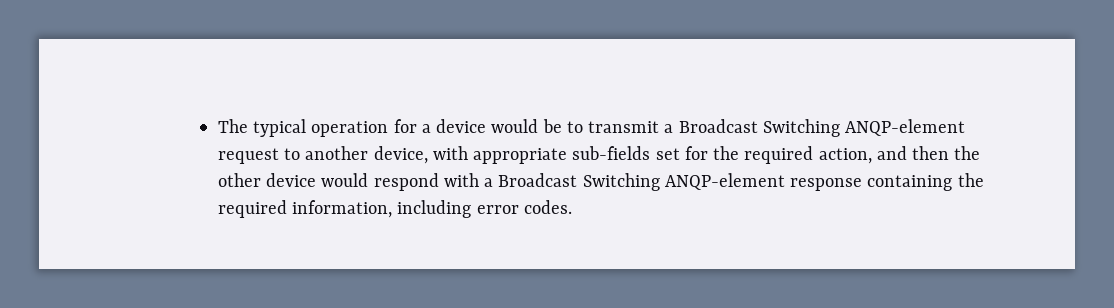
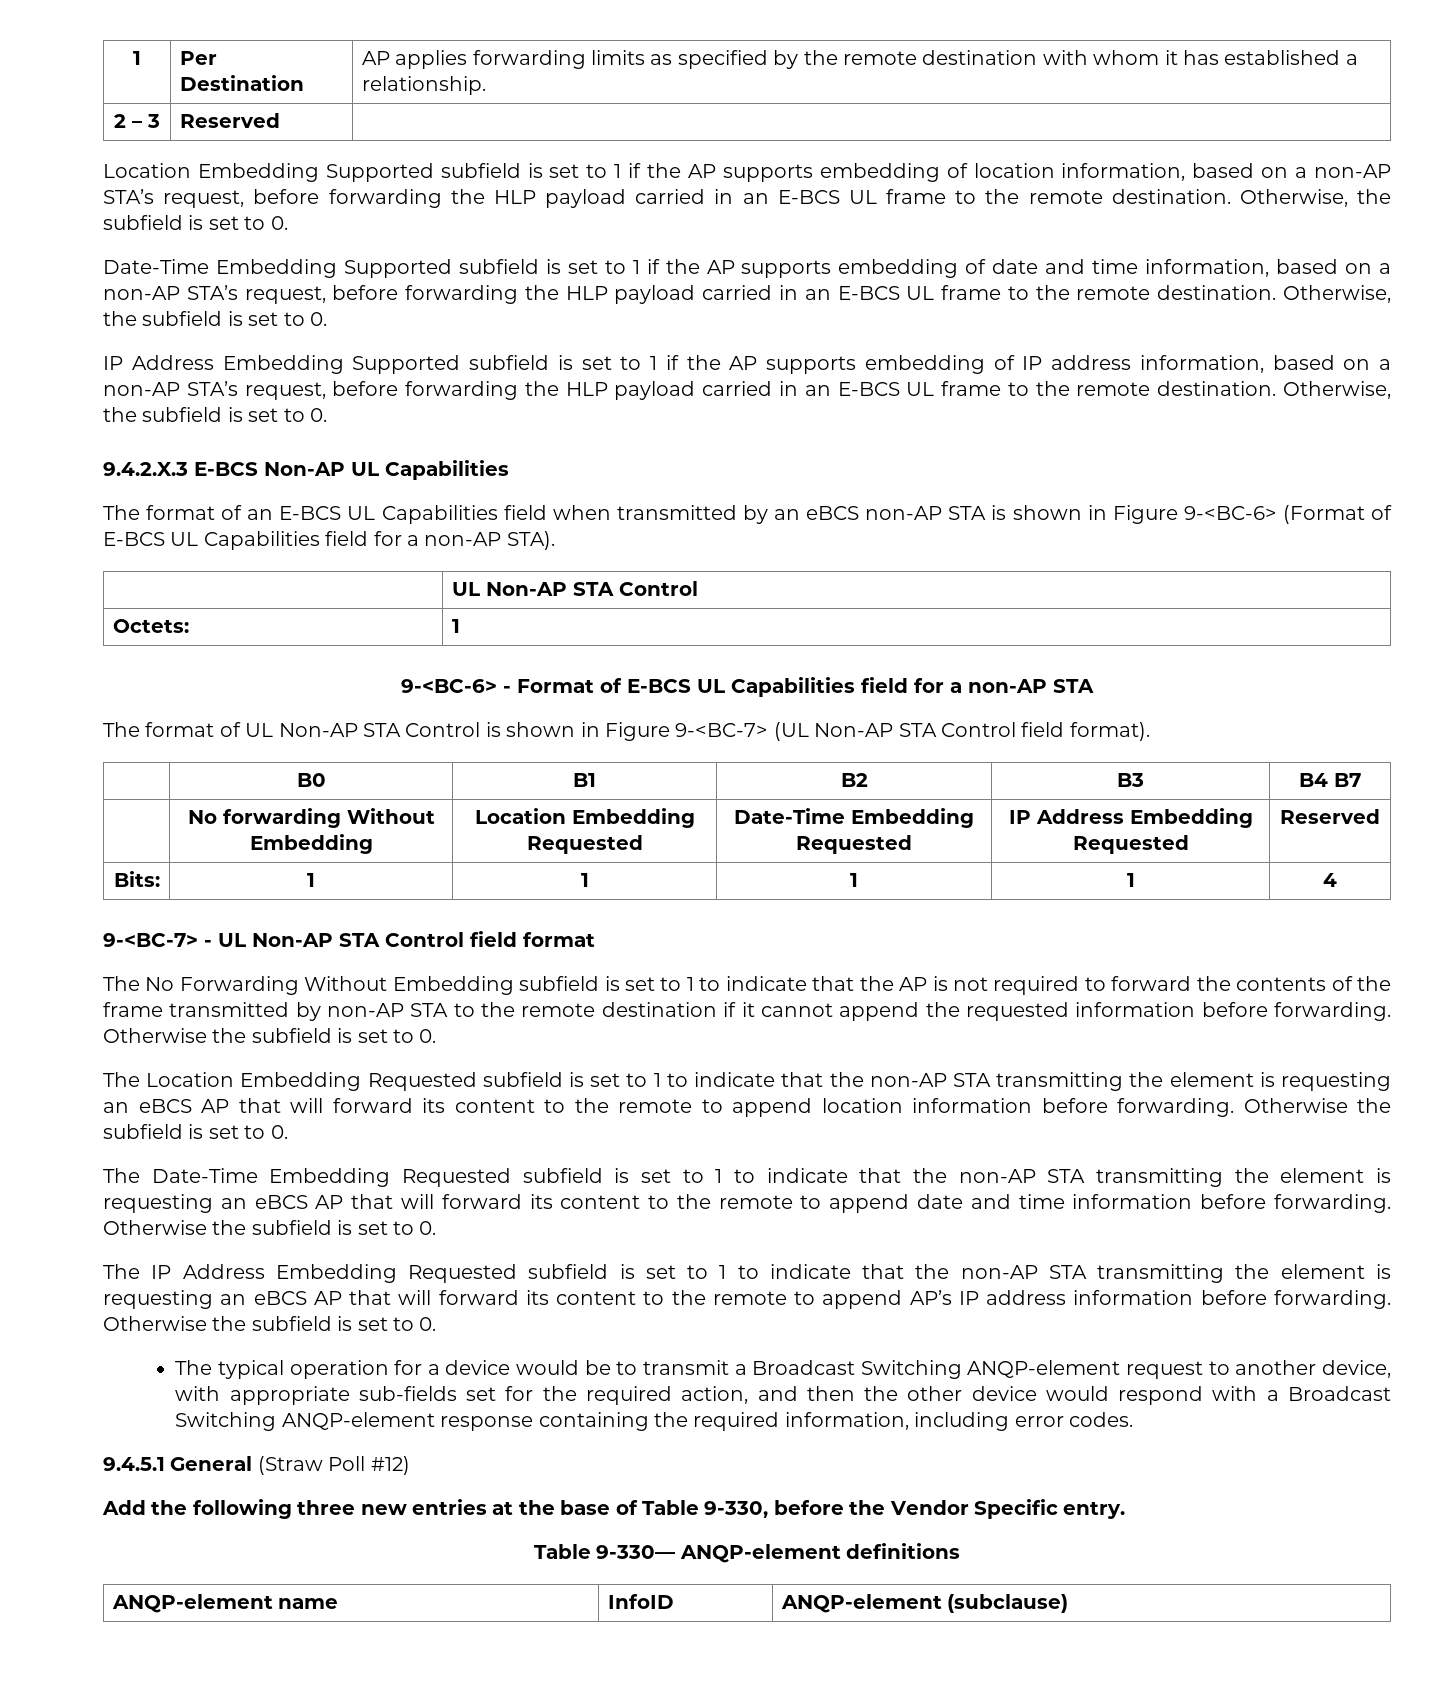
+ 1 | Per Destination | AP applies forwarding limits as specified by the remote destination with whom it has established a relationship.
+ 2 – 3 | Reserved |
+ Location Embedding Supported subfield is set to 1 if the AP supports embedding of location information, based on a non-AP STA’s request, before forwarding the HLP payload carried in an E-BCS UL frame to the remote destination. Otherwise, the subfield is set to 0.
+ Date-Time Embedding Supported subfield is set to 1 if the AP supports embedding of date and time information, based on a non-AP STA’s request, before forwarding the HLP payload carried in an E-BCS UL frame to the remote destination. Otherwise, the subfield is set to 0.
+ IP Address Embedding Supported subfield is set to 1 if the AP supports embedding of IP address information, based on a non-AP STA’s request, before forwarding the HLP payload carried in an E-BCS UL frame to the remote destination. Otherwise, the subfield is set to 0.
+ 9.4.2.X.3 E-BCS Non-AP UL Capabilities
+ The format of an E-BCS UL Capabilities field when transmitted by an eBCS non-AP STA is shown in Figure 9-<BC-6> (Format of E-BCS UL Capabilities field for a non-AP STA).
+ | UL Non-AP STA Control
+ Octets: | 1
+ 9-<BC-6> - Format of E-BCS UL Capabilities field for a non-AP STA
+ The format of UL Non-AP STA Control is shown in Figure 9-<BC-7> (UL Non-AP STA Control field format).
+ | B0 | B1 | B2 | B3 | B4 B7
+ | No forwarding Without Embedding | Location Embedding Requested | Date-Time Embedding Requested | IP Address Embedding Requested | Reserved
+ Bits: | 1 | 1 | 1 | 1 | 4
+ 9-<BC-7> - UL Non-AP STA Control field format
+ The No Forwarding Without Embedding subfield is set to 1 to indicate that the AP is not required to forward the contents of the frame transmitted by non-AP STA to the remote destination if it cannot append the requested information before forwarding. Otherwise the subfield is set to 0.
+ The Location Embedding Requested subfield is set to 1 to indicate that the non-AP STA transmitting the element is requesting an eBCS AP that will forward its content to the remote to append location information before forwarding. Otherwise the subfield is set to 0.
+ The Date-Time Embedding Requested subfield is set to 1 to indicate that the non-AP STA transmitting the element is requesting an eBCS AP that will forward its content to the remote to append date and time information before forwarding. Otherwise the subfield is set to 0.
+ The IP Address Embedding Requested subfield is set to 1 to indicate that the non-AP STA transmitting the element is requesting an eBCS AP that will forward its content to the remote to append AP’s IP address information before forwarding. Otherwise the subfield is set to 0.
+ 9.4.5.1 General (Straw Poll #12)
+ Add the following three new entries at the base of Table 9-330, before the Vendor Specific entry.
+ Table 9-330— ANQP-element definitions
+ ANQP-element name | InfoID | ANQP-element (subclause)

